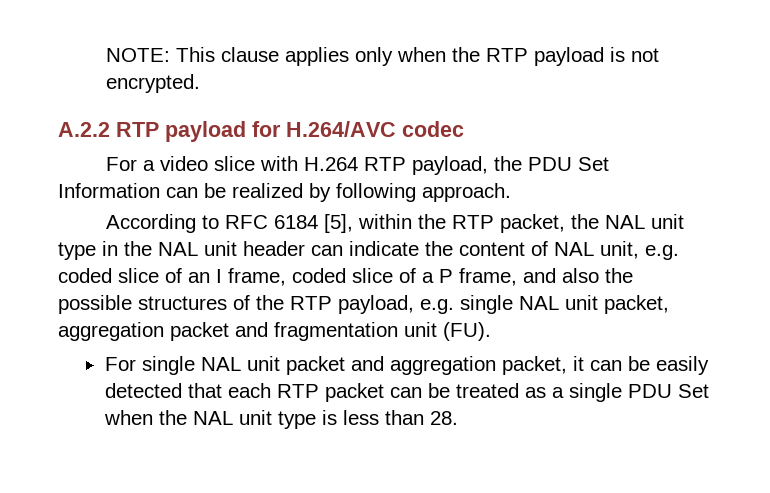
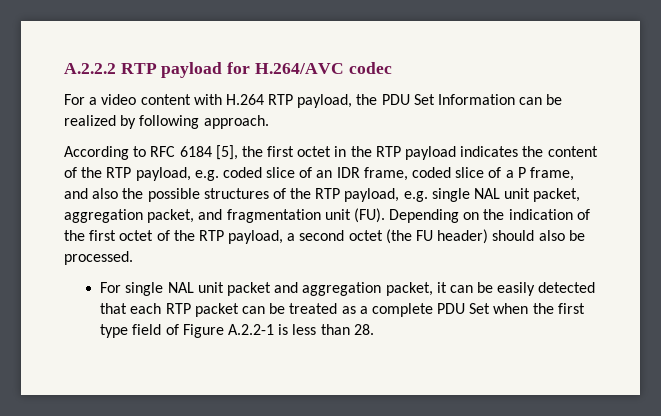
- NOTE: This clause applies only when the RTP payload is not encrypted.
- A.2.2 RTP payload for H.264/AVC codec
+ A.2.2.2 RTP payload for H.264/AVC codec
- For a video slice with H.264 RTP payload, the PDU Set Information can be realized by following approach.
+ For a video content with H.264 RTP payload, the PDU Set Information can be realized by following approach.
- According to RFC 6184 [5], within the RTP packet, the NAL unit type in the NAL unit header can indicate the content of NAL unit, e.g. coded slice of an I frame, coded slice of a P frame, and also the possible structures of the RTP payload, e.g. single NAL unit packet, aggregation packet and fragmentation unit (FU).
+ According to RFC 6184 [5], the first octet in the RTP payload indicates the content of the RTP payload, e.g. coded slice of an IDR frame, coded slice of a P frame, and also the possible structures of the RTP payload, e.g. single NAL unit packet, aggregation packet, and fragmentation unit (FU). Depending on the indication of the first octet of the RTP payload, a second octet (the FU header) should also be processed.
- For single NAL unit packet and aggregation packet, it can be easily detected that each RTP packet can be treated as a single PDU Set when the NAL unit type is less than 28.
+ For single NAL unit packet and aggregation packet, it can be easily detected that each RTP packet can be treated as a complete PDU Set when the first type field of Figure A.2.2-1 is less than 28.

